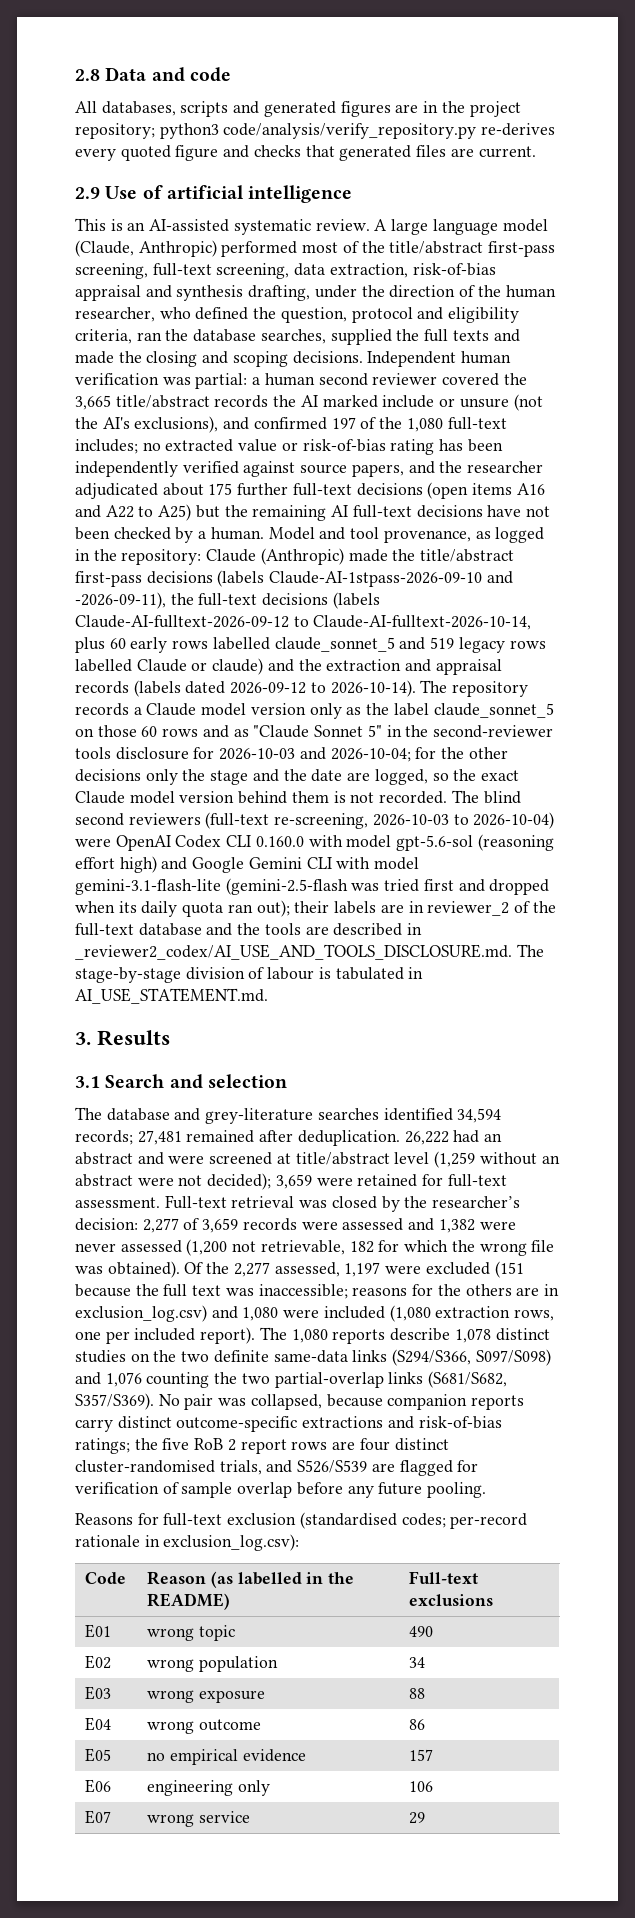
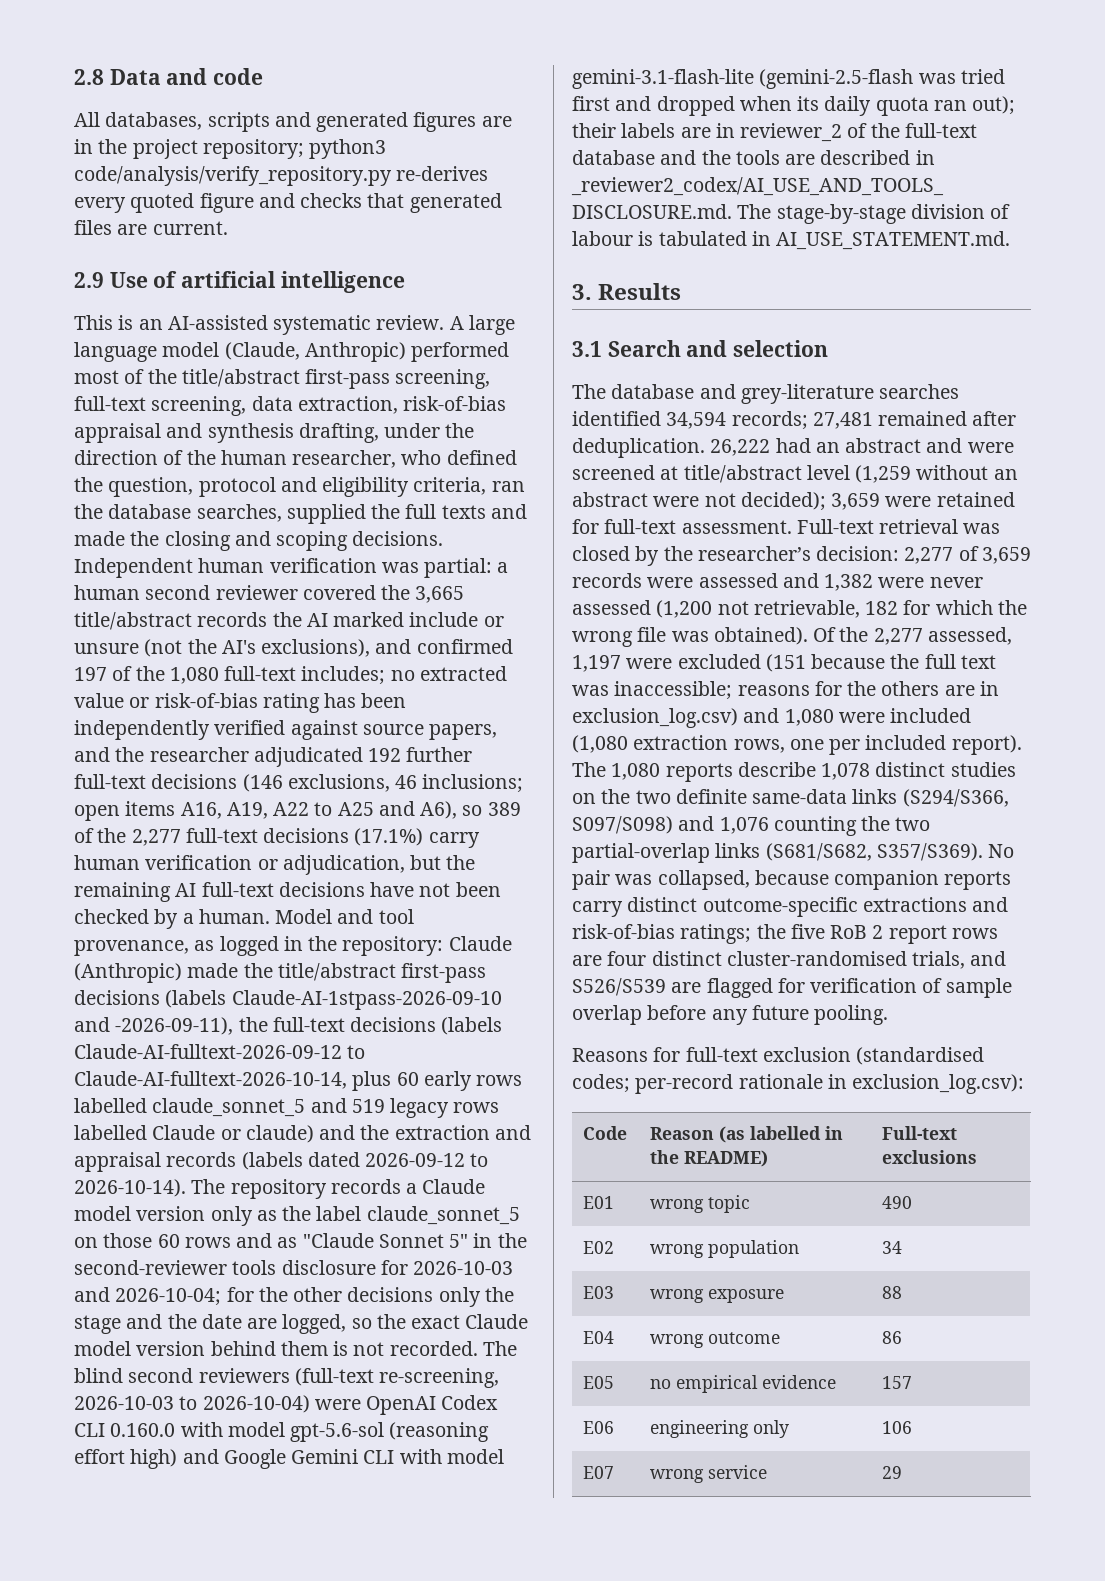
- no extracted value or risk-of-bias rating has been independently verified against source papers, and the researcher adjudicated about 175 further full-text decisions (open items A16 and A22 to A25) but the remaining AI full-text decisions have not been checked by a human.
+ no extracted value or risk-of-bias rating has been independently verified against source papers, and the researcher adjudicated 192 further full-text decisions (146 exclusions, 46 inclusions; open items A16, A19, A22 to A25 and A6), so 389 of the 2,277 full-text decisions (17.1%) carry human verification or adjudication, but the remaining AI full-text decisions have not been checked by a human.

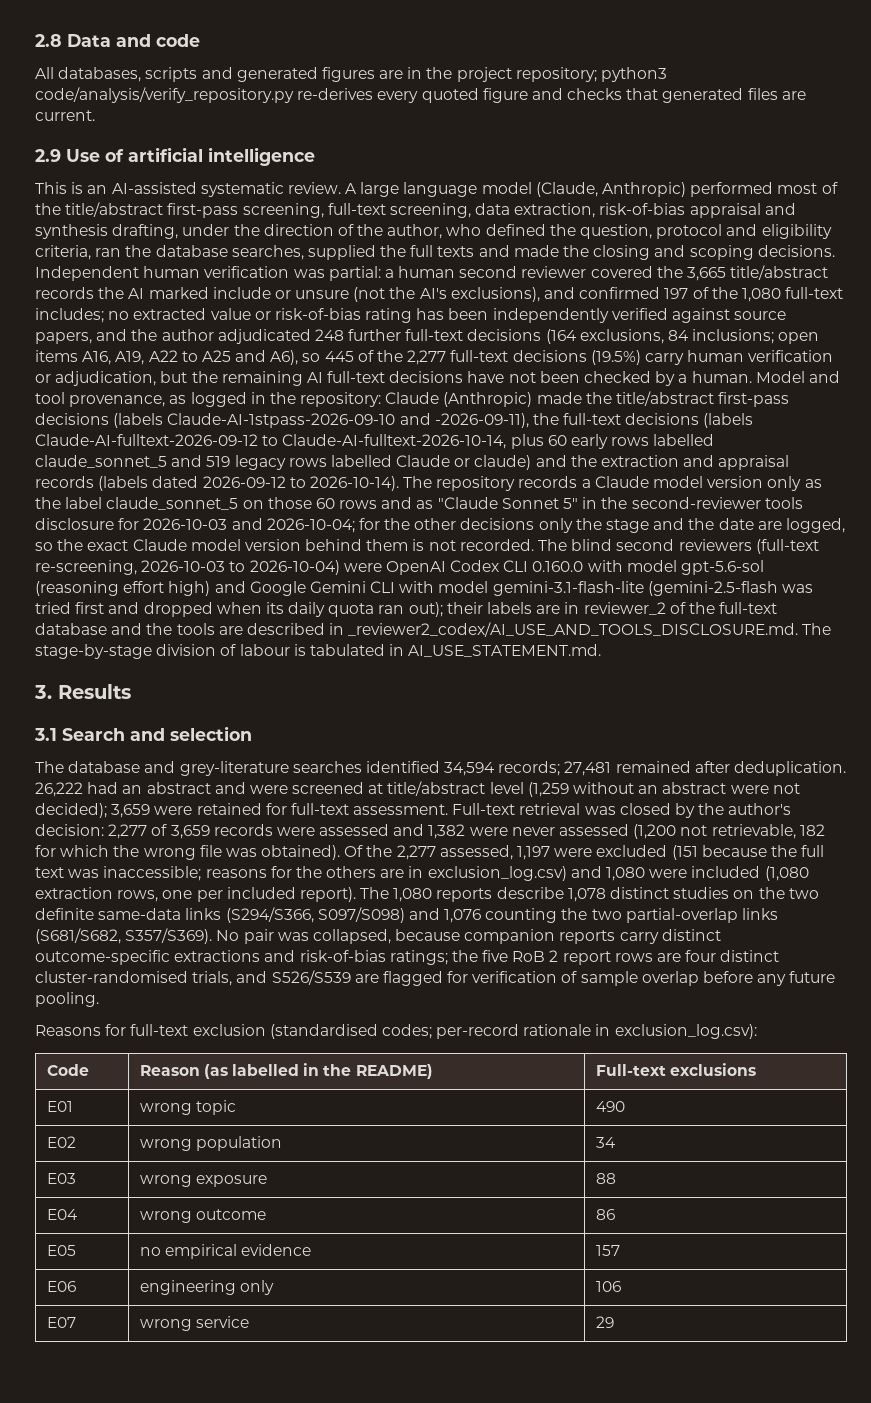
- A large language model (Claude, Anthropic) performed most of the title/abstract first-pass screening, full-text screening, data extraction, risk-of-bias appraisal and synthesis drafting, under the direction of the human researcher, who defined the question, protocol and eligibility criteria, ran the database searches, supplied the full texts and made the closing and scoping decisions.
+ A large language model (Claude, Anthropic) performed most of the title/abstract first-pass screening, full-text screening, data extraction, risk-of-bias appraisal and synthesis drafting, under the direction of the author, who defined the question, protocol and eligibility criteria, ran the database searches, supplied the full texts and made the closing and scoping decisions.
- no extracted value or risk-of-bias rating has been independently verified against source papers, and the researcher adjudicated 192 further full-text decisions (146 exclusions, 46 inclusions;
+ no extracted value or risk-of-bias rating has been independently verified against source papers, and the author adjudicated 248 further full-text decisions (164 exclusions, 84 inclusions;
- open items A16, A19, A22 to A25 and A6), so 389 of the 2,277 full-text decisions (17.1%) carry human verification or adjudication, but the remaining AI full-text decisions have not been checked by a human.
+ open items A16, A19, A22 to A25 and A6), so 445 of the 2,277 full-text decisions (19.5%) carry human verification or adjudication, but the remaining AI full-text decisions have not been checked by a human.
- Full-text retrieval was closed by the researcher’s decision: 2,277 of 3,659 records were assessed and 1,382 were never assessed (1,200 not retrievable, 182 for which the wrong file was obtained).
+ Full-text retrieval was closed by the author's decision: 2,277 of 3,659 records were assessed and 1,382 were never assessed (1,200 not retrievable, 182 for which the wrong file was obtained).

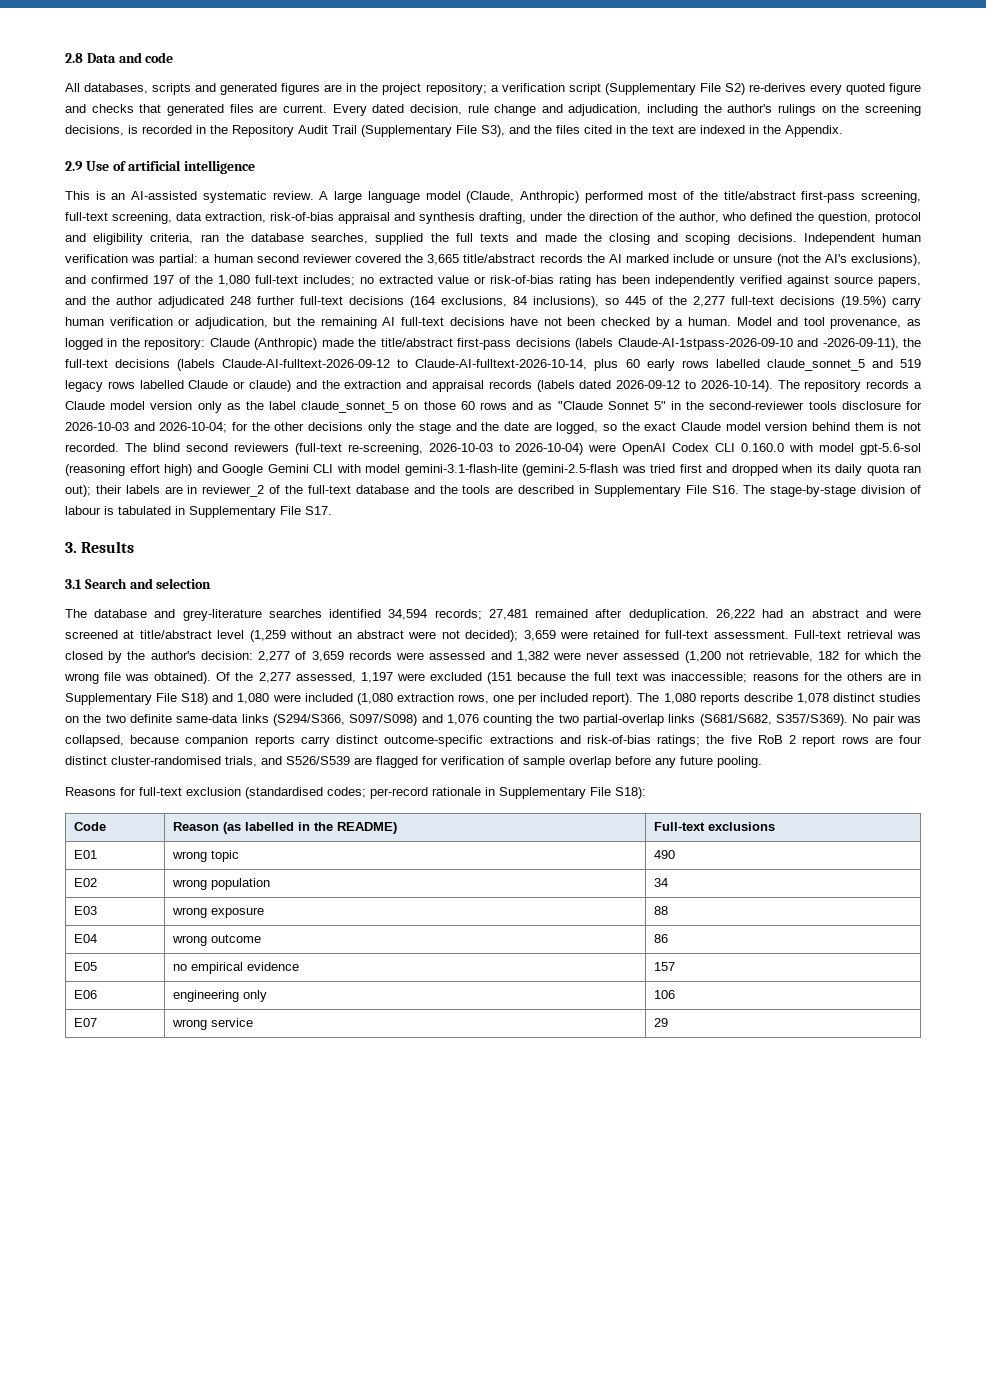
- All databases, scripts and generated figures are in the project repository; python3 code/analysis/verify_repository.py re-derives every quoted figure and checks that generated files are current.
+ All databases, scripts and generated figures are in the project repository; a verification script (Supplementary File S2) re-derives every quoted figure and checks that generated files are current. Every dated decision, rule change and adjudication, including the author's rulings on the screening decisions, is recorded in the Repository Audit Trail (Supplementary File S3), and the files cited in the text are indexed in the Appendix.
- no extracted value or risk-of-bias rating has been independently verified against source papers, and the author adjudicated 248 further full-text decisions (164 exclusions, 84 inclusions; open items A16, A19, A22 to A25 and A6), so 445 of the 2,277 full-text decisions (19.5%) carry human verification or adjudication, but the remaining AI full-text decisions have not been checked by a human.
+ no extracted value or risk-of-bias rating has been independently verified against source papers, and the author adjudicated 248 further full-text decisions (164 exclusions, 84 inclusions), so 445 of the 2,277 full-text decisions (19.5%) carry human verification or adjudication, but the remaining AI full-text decisions have not been checked by a human.
- their labels are in reviewer_2 of the full-text database and the tools are described in _reviewer2_codex/AI_USE_AND_TOOLS_DISCLOSURE.md. The stage-by-stage division of labour is tabulated in AI_USE_STATEMENT.md.
+ their labels are in reviewer_2 of the full-text database and the tools are described in Supplementary File S16. The stage-by-stage division of labour is tabulated in Supplementary File S17.
- Of the 2,277 assessed, 1,197 were excluded (151 because the full text was inaccessible; reasons for the others are in exclusion_log.csv) and 1,080 were included (1,080 extraction rows, one per included report).
+ Of the 2,277 assessed, 1,197 were excluded (151 because the full text was inaccessible; reasons for the others are in Supplementary File S18) and 1,080 were included (1,080 extraction rows, one per included report).
- Reasons for full-text exclusion (standardised codes; per-record rationale in exclusion_log.csv):
+ Reasons for full-text exclusion (standardised codes; per-record rationale in Supplementary File S18):

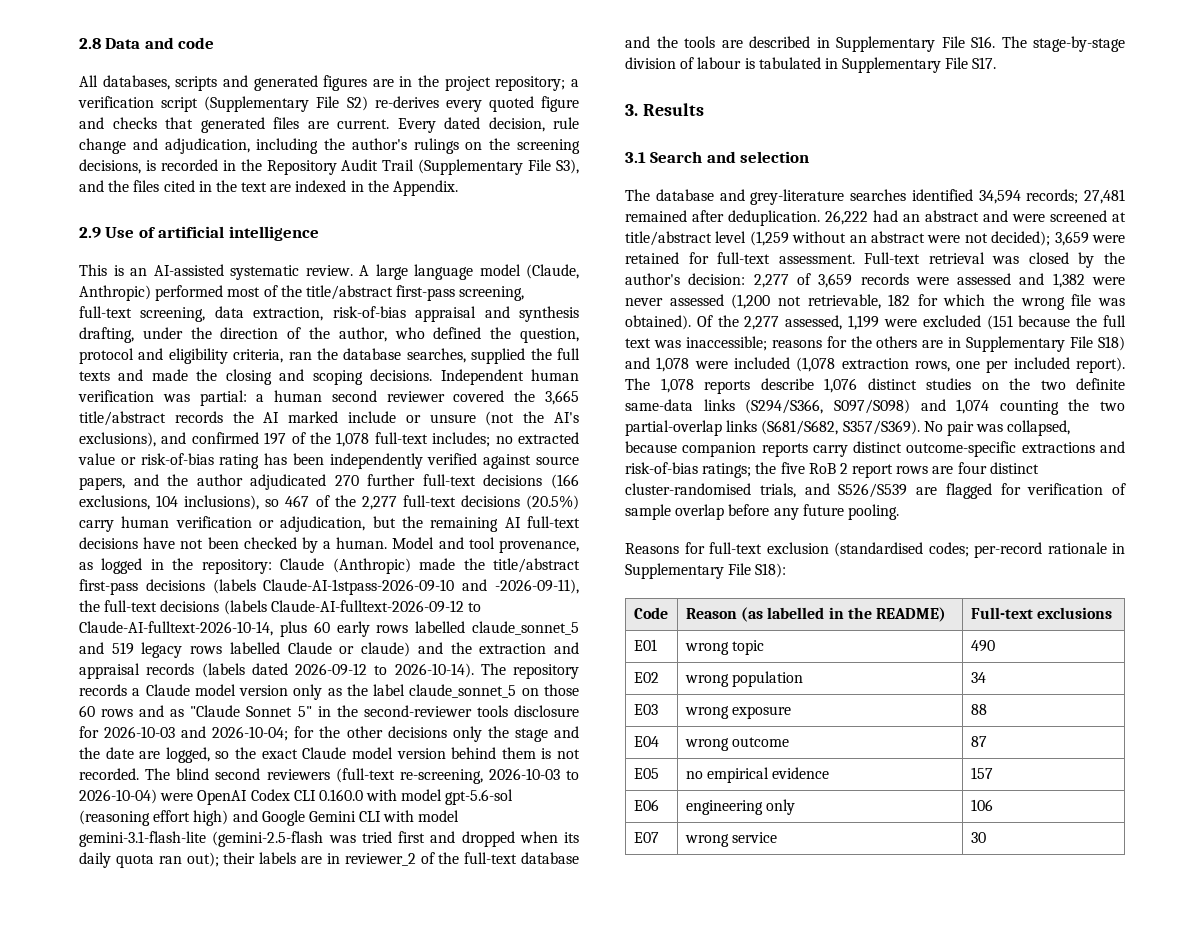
- a human second reviewer covered the 3,665 title/abstract records the AI marked include or unsure (not the AI's exclusions), and confirmed 197 of the 1,080 full-text includes;
+ a human second reviewer covered the 3,665 title/abstract records the AI marked include or unsure (not the AI's exclusions), and confirmed 197 of the 1,078 full-text includes;
- no extracted value or risk-of-bias rating has been independently verified against source papers, and the author adjudicated 248 further full-text decisions (164 exclusions, 84 inclusions), so 445 of the 2,277 full-text decisions (19.5%) carry human verification or adjudication, but the remaining AI full-text decisions have not been checked by a human.
+ no extracted value or risk-of-bias rating has been independently verified against source papers, and the author adjudicated 270 further full-text decisions (166 exclusions, 104 inclusions), so 467 of the 2,277 full-text decisions (20.5%) carry human verification or adjudication, but the remaining AI full-text decisions have not been checked by a human.
- Of the 2,277 assessed, 1,197 were excluded (151 because the full text was inaccessible; reasons for the others are in Supplementary File S18) and 1,080 were included (1,080 extraction rows, one per included report).
+ Of the 2,277 assessed, 1,199 were excluded (151 because the full text was inaccessible; reasons for the others are in Supplementary File S18) and 1,078 were included (1,078 extraction rows, one per included report).
- The 1,080 reports describe 1,078 distinct studies on the two definite same-data links (S294/S366, S097/S098) and 1,076 counting the two partial-overlap links (S681/S682, S357/S369).
+ The 1,078 reports describe 1,076 distinct studies on the two definite same-data links (S294/S366, S097/S098) and 1,074 counting the two partial-overlap links (S681/S682, S357/S369).
- E04 | wrong outcome | 86
+ E04 | wrong outcome | 87
- E07 | wrong service | 29
+ E07 | wrong service | 30

